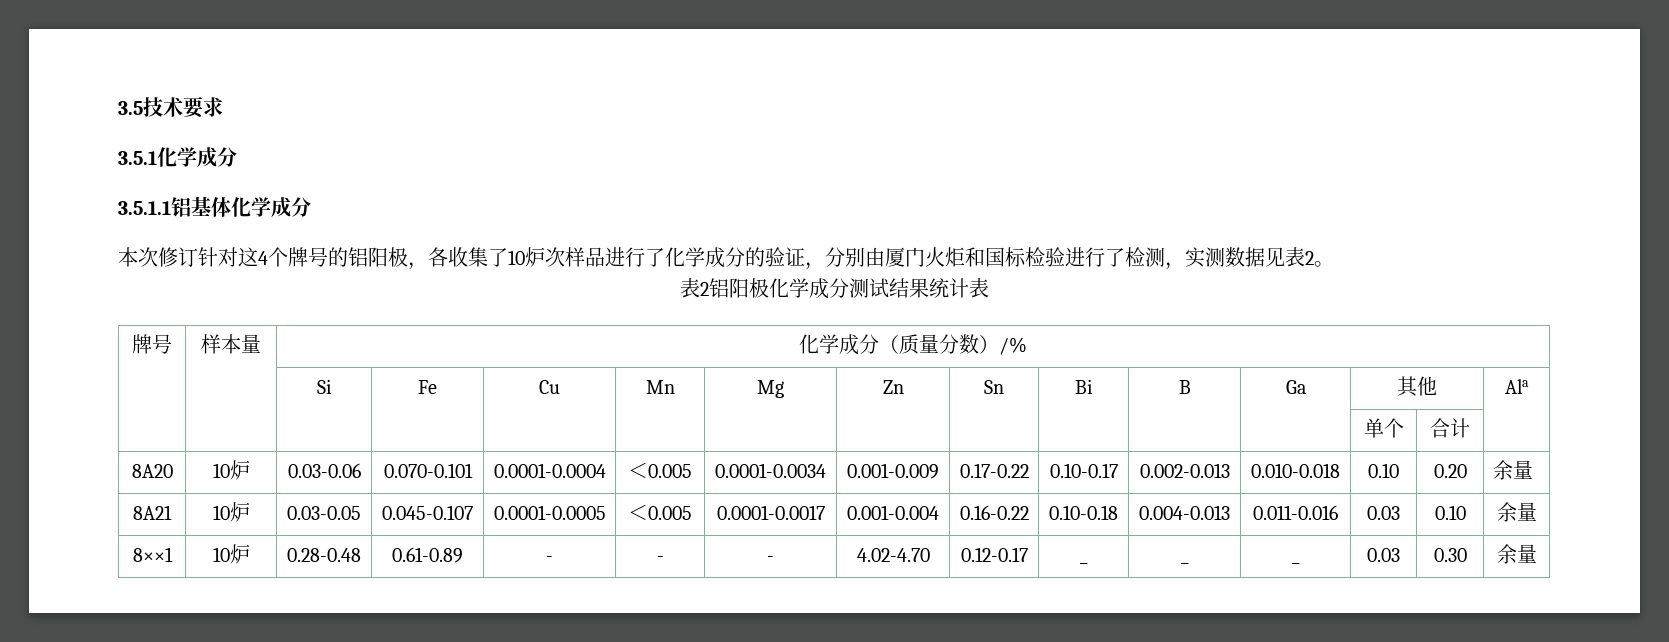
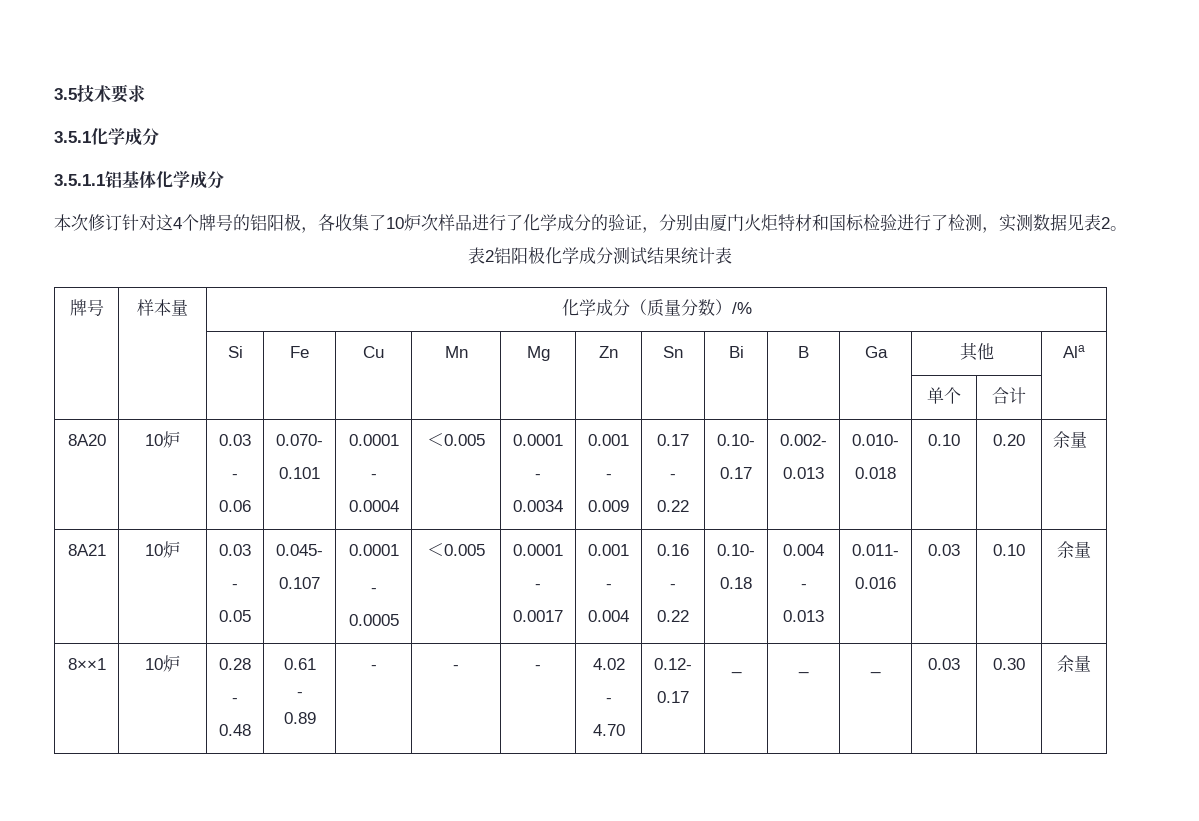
- 本次修订针对这4个牌号的铝阳极，各收集了10炉次样品进行了化学成分的验证，分别由厦门火炬和国标检验进行了检测，实测数据见表2。
+ 本次修订针对这4个牌号的铝阳极，各收集了10炉次样品进行了化学成分的验证，分别由厦门火炬特材和国标检验进行了检测，实测数据见表2。
- 8A20 | 10炉 | 0.03-0.06 | 0.070-0.101 | 0.0001-0.0004 | ＜0.005 | 0.0001-0.0034 | 0.001-0.009 | 0.17-0.22 | 0.10-0.17 | 0.002-0.013 | 0.010-0.018 | 0.10 | 0.20 | 余量
+ 8A20 | 10炉 | 0.03
+ -
+ 0.06 | 0.070-
+ 0.101 | 0.0001
+ -
+ 0.0004 | ＜0.005 | 0.0001
+ -
+ 0.0034 | 0.001
+ -
+ 0.009 | 0.17
+ -
+ 0.22 | 0.10-
+ 0.17 | 0.002-
+ 0.013 | 0.010-
+ 0.018 | 0.10 | 0.20 | 余量
- 8A21 | 10炉 | 0.03-0.05 | 0.045-0.107 | 0.0001-0.0005 | ＜0.005 | 0.0001-0.0017 | 0.001-0.004 | 0.16-0.22 | 0.10-0.18 | 0.004-0.013 | 0.011-0.016 | 0.03 | 0.10 | 余量
+ 8A21 | 10炉 | 0.03
+ -
+ 0.05 | 0.045-
+ 0.107 | 0.0001
+ -
+ 0.0005 | ＜0.005 | 0.0001
+ -
+ 0.0017 | 0.001
+ -
+ 0.004 | 0.16
+ -
+ 0.22 | 0.10-
+ 0.18 | 0.004
+ -
+ 0.013 | 0.011-
+ 0.016 | 0.03 | 0.10 | 余量
- 8××1 | 10炉 | 0.28-0.48 | 0.61-0.89 | - | - | - | 4.02-4.70 | 0.12-0.17 | _ | _ | _ | 0.03 | 0.30 | 余量
+ 8××1 | 10炉 | 0.28
+ -
+ 0.48 | 0.61
+ -
+ 0.89 | - | - | - | 4.02
+ -
+ 4.70 | 0.12-
+ 0.17 | _ | _ | _ | 0.03 | 0.30 | 余量

